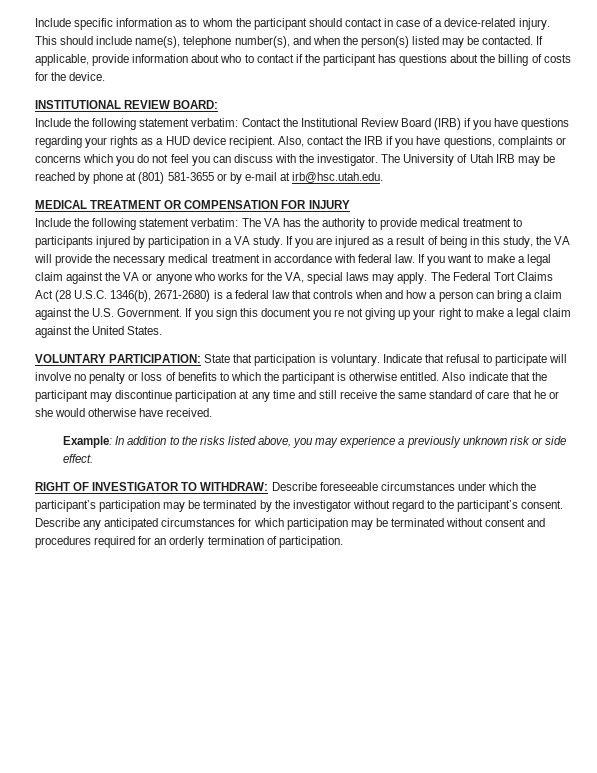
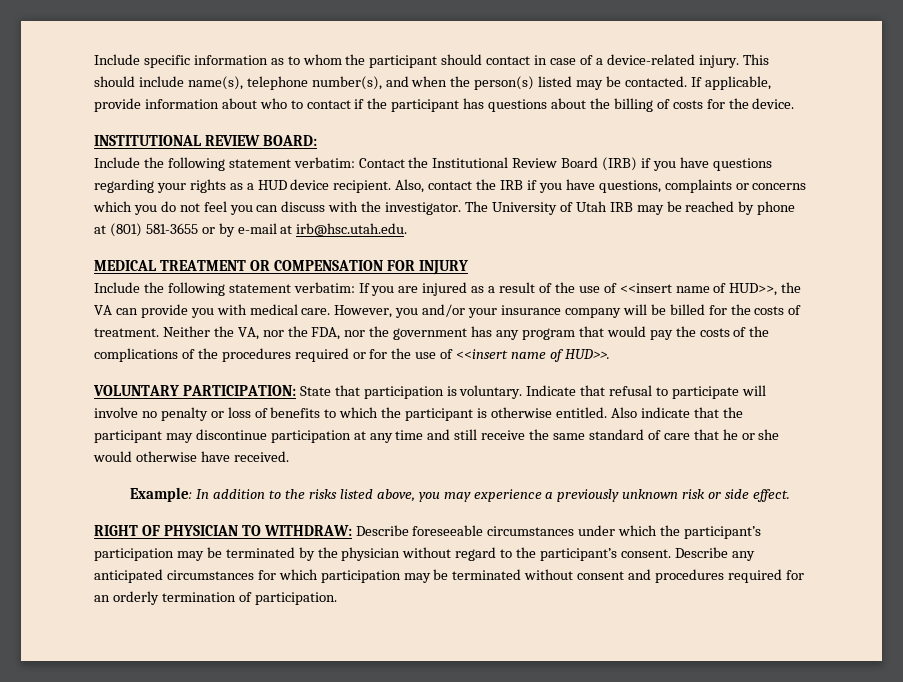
- Include the following statement verbatim: The VA has the authority to provide medical treatment to participants injured by participation in a VA study. If you are injured as a result of being in this study, the VA will provide the necessary medical treatment in accordance with federal law. If you want to make a legal claim against the VA or anyone who works for the VA, special laws may apply. The Federal Tort Claims Act (28 U.S.C. 1346(b), 2671-2680) is a federal law that controls when and how a person can bring a claim against the U.S. Government. If you sign this document you re not giving up your right to make a legal claim against the United States.
+ Include the following statement verbatim: If you are injured as a result of the use of <<insert name of HUD>>, the VA can provide you with medical care. However, you and/or your insurance company will be billed for the costs of treatment. Neither the VA, nor the FDA, nor the government has any program that would pay the costs of the complications of the procedures required or for the use of <<insert name of HUD>>.
- RIGHT OF INVESTIGATOR TO WITHDRAW: Describe foreseeable circumstances under which the participant’s participation may be terminated by the investigator without regard to the participant’s consent.
+ RIGHT OF PHYSICIAN TO WITHDRAW: Describe foreseeable circumstances under which the participant’s participation may be terminated by the physician without regard to the participant’s consent.

